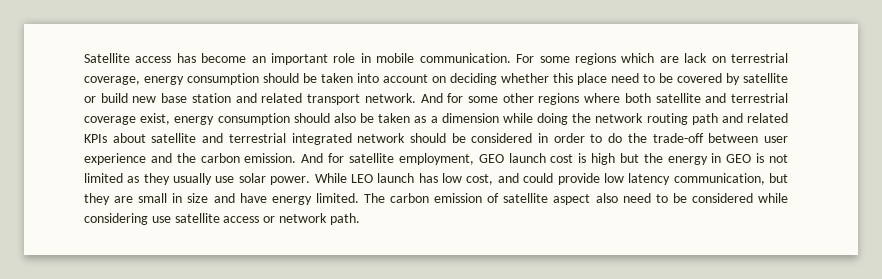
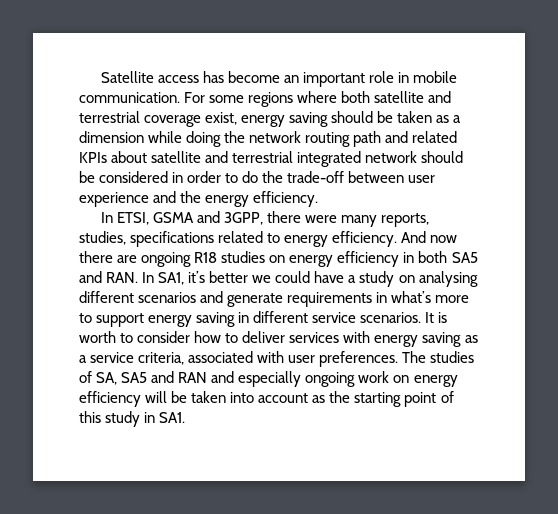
- For some regions which are lack on terrestrial coverage, energy consumption should be taken into account on deciding whether this place need to be covered by satellite or build new base station and related transport network. And for some other regions where both satellite and terrestrial coverage exist, energy consumption should also be taken as a dimension while doing the network routing path and related KPIs about satellite and terrestrial integrated network should be considered in order to do the trade-off between user experience and the carbon emission. And for satellite employment, GEO launch cost is high but the energy in GEO is not limited as they usually use solar power. While LEO launch has low cost, and could provide low latency communication, but they are small in size and have energy limited. The carbon emission of satellite aspect also need to be considered while considering use satellite access or network path.
+ For some regions where both satellite and terrestrial coverage exist, energy saving should be taken as a dimension while doing the network routing path and related KPIs about satellite and terrestrial integrated network should be considered in order to do the trade-off between user experience and the energy efficiency.
+ In ETSI, GSMA and 3GPP, there were many reports, studies, specifications related to energy efficiency. And now there are ongoing R18 studies on energy efficiency in both SA5 and RAN. In SA1, it’s better we could have a study on analysing different scenarios and generate requirements in what’s more to support energy saving in different service scenarios. It is worth to consider how to deliver services with energy saving as a service criteria, associated with user preferences. The studies of SA, SA5 and RAN and especially ongoing work on energy efficiency will be taken into account as the starting point of this study in SA1.

